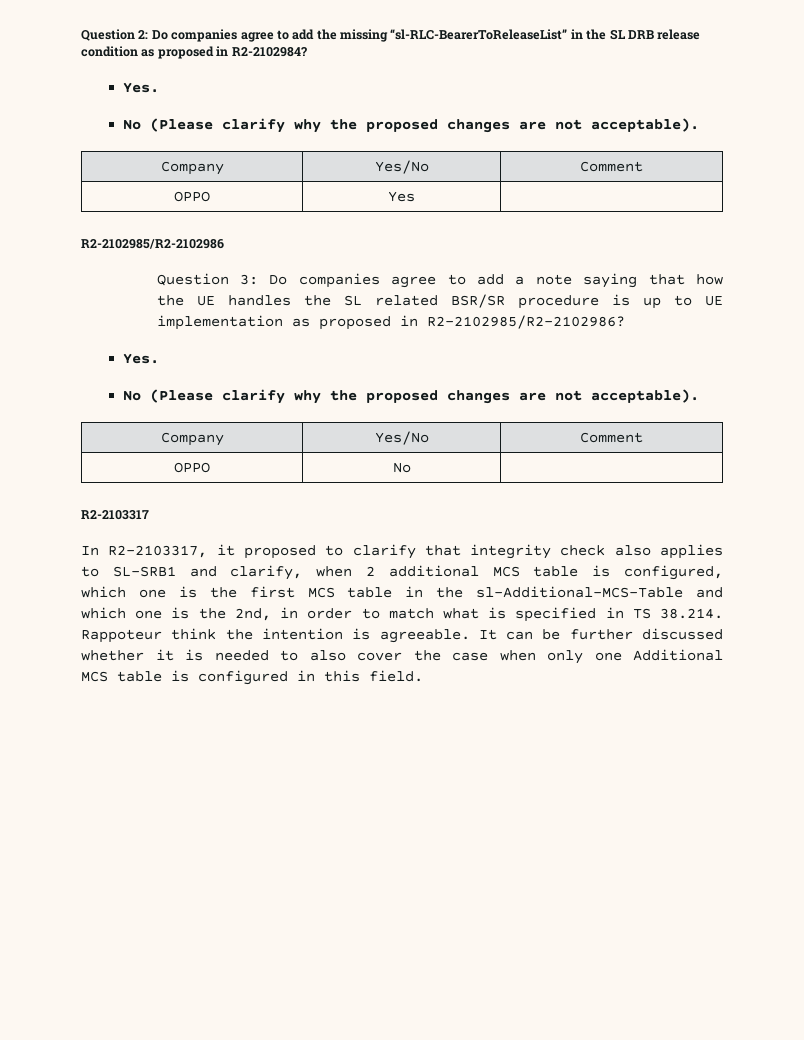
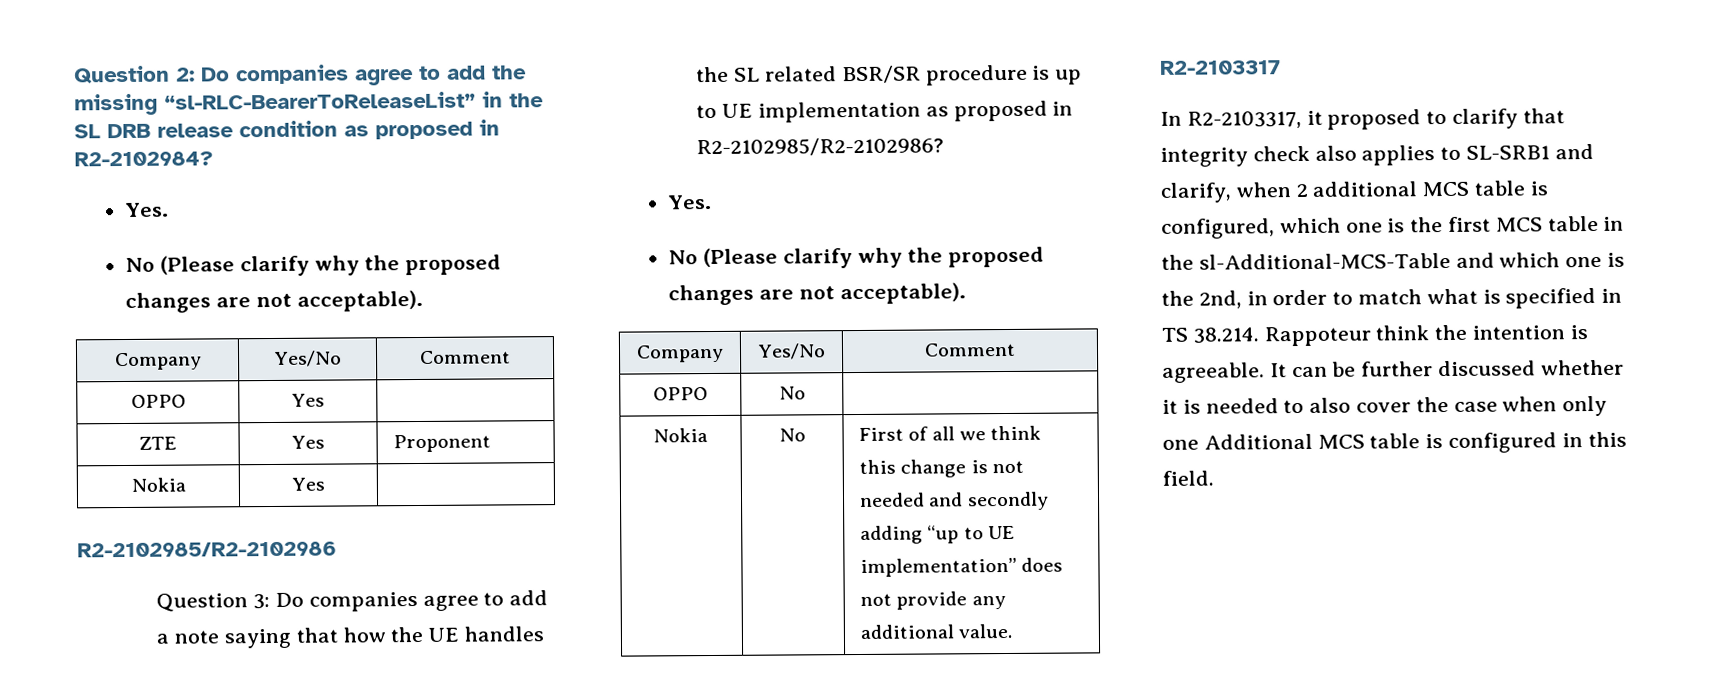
+ ZTE | Yes | Proponent
+ Nokia | Yes |
+ Nokia | No | First of all we think this change is not needed and secondly adding “up to UE implementation” does not provide any additional value.

